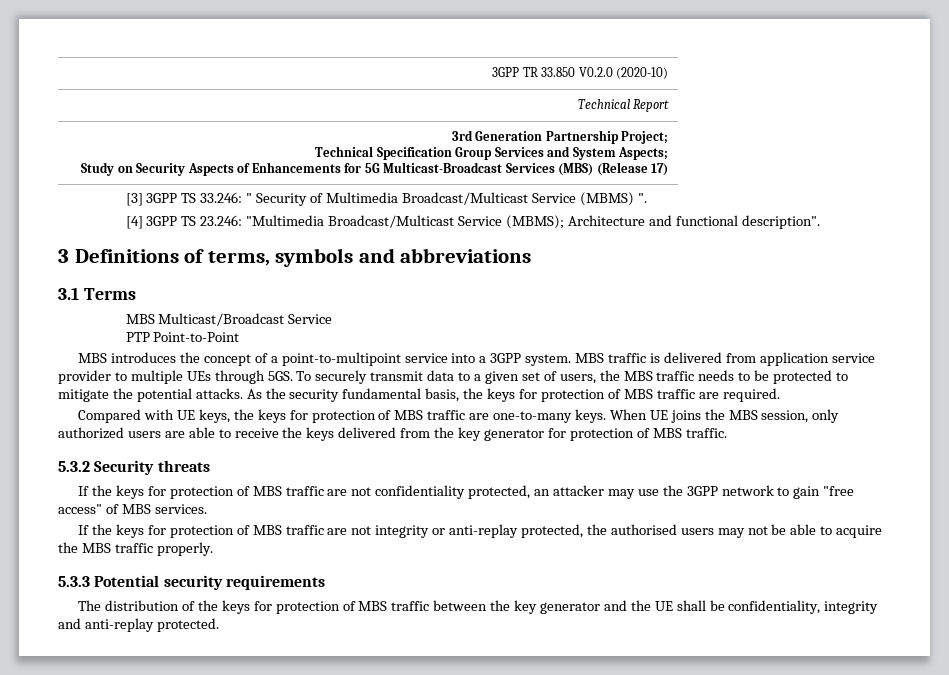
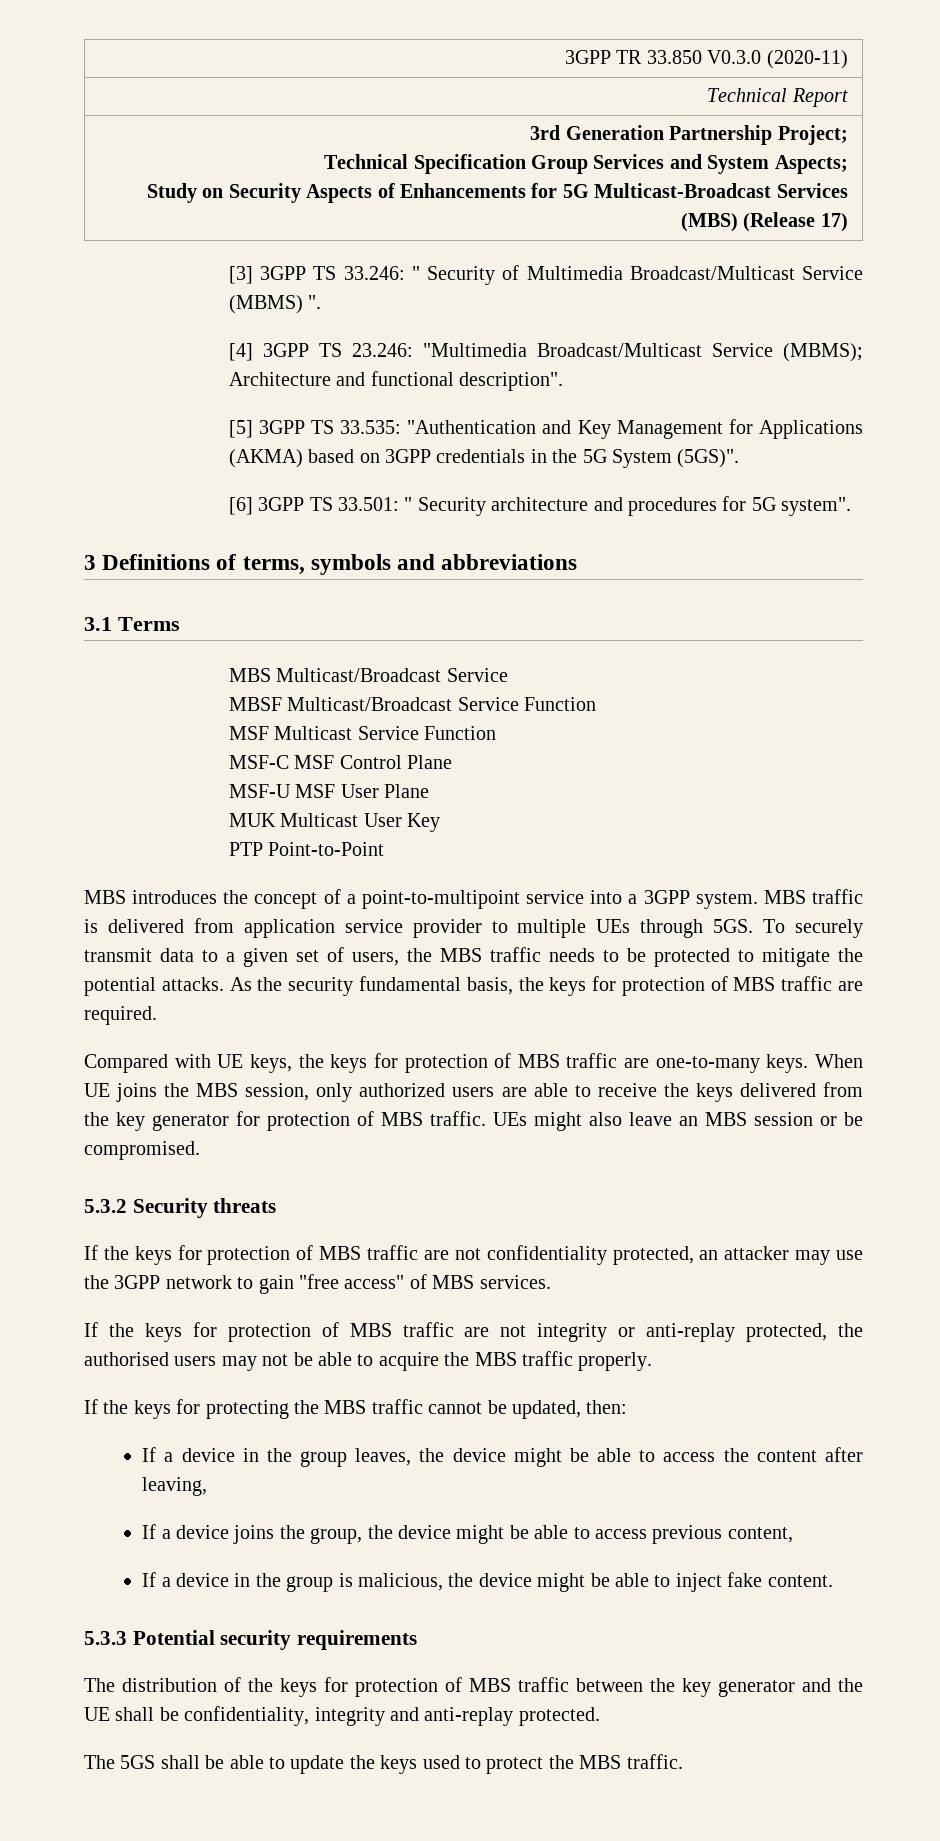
- 3GPP TR 33.850 V0.2.0 (2020-10)
+ 3GPP TR 33.850 V0.3.0 (2020-11)
+ [5] 3GPP TS 33.535: "Authentication and Key Management for Applications (AKMA) based on 3GPP credentials in the 5G System (5GS)".
+ [6] 3GPP TS 33.501: " Security architecture and procedures for 5G system".
+ MBSF Multicast/Broadcast Service Function
+ MSF Multicast Service Function
+ MSF-C MSF Control Plane
+ MSF-U MSF User Plane
+ MUK Multicast User Key
+ UEs might also leave an MBS session or be compromised.
+ If the keys for protecting the MBS traffic cannot be updated, then:
+ If a device in the group leaves, the device might be able to access the content after leaving,
+ If a device joins the group, the device might be able to access previous content,
+ If a device in the group is malicious, the device might be able to inject fake content.
+ The 5GS shall be able to update the keys used to protect the MBS traffic.

